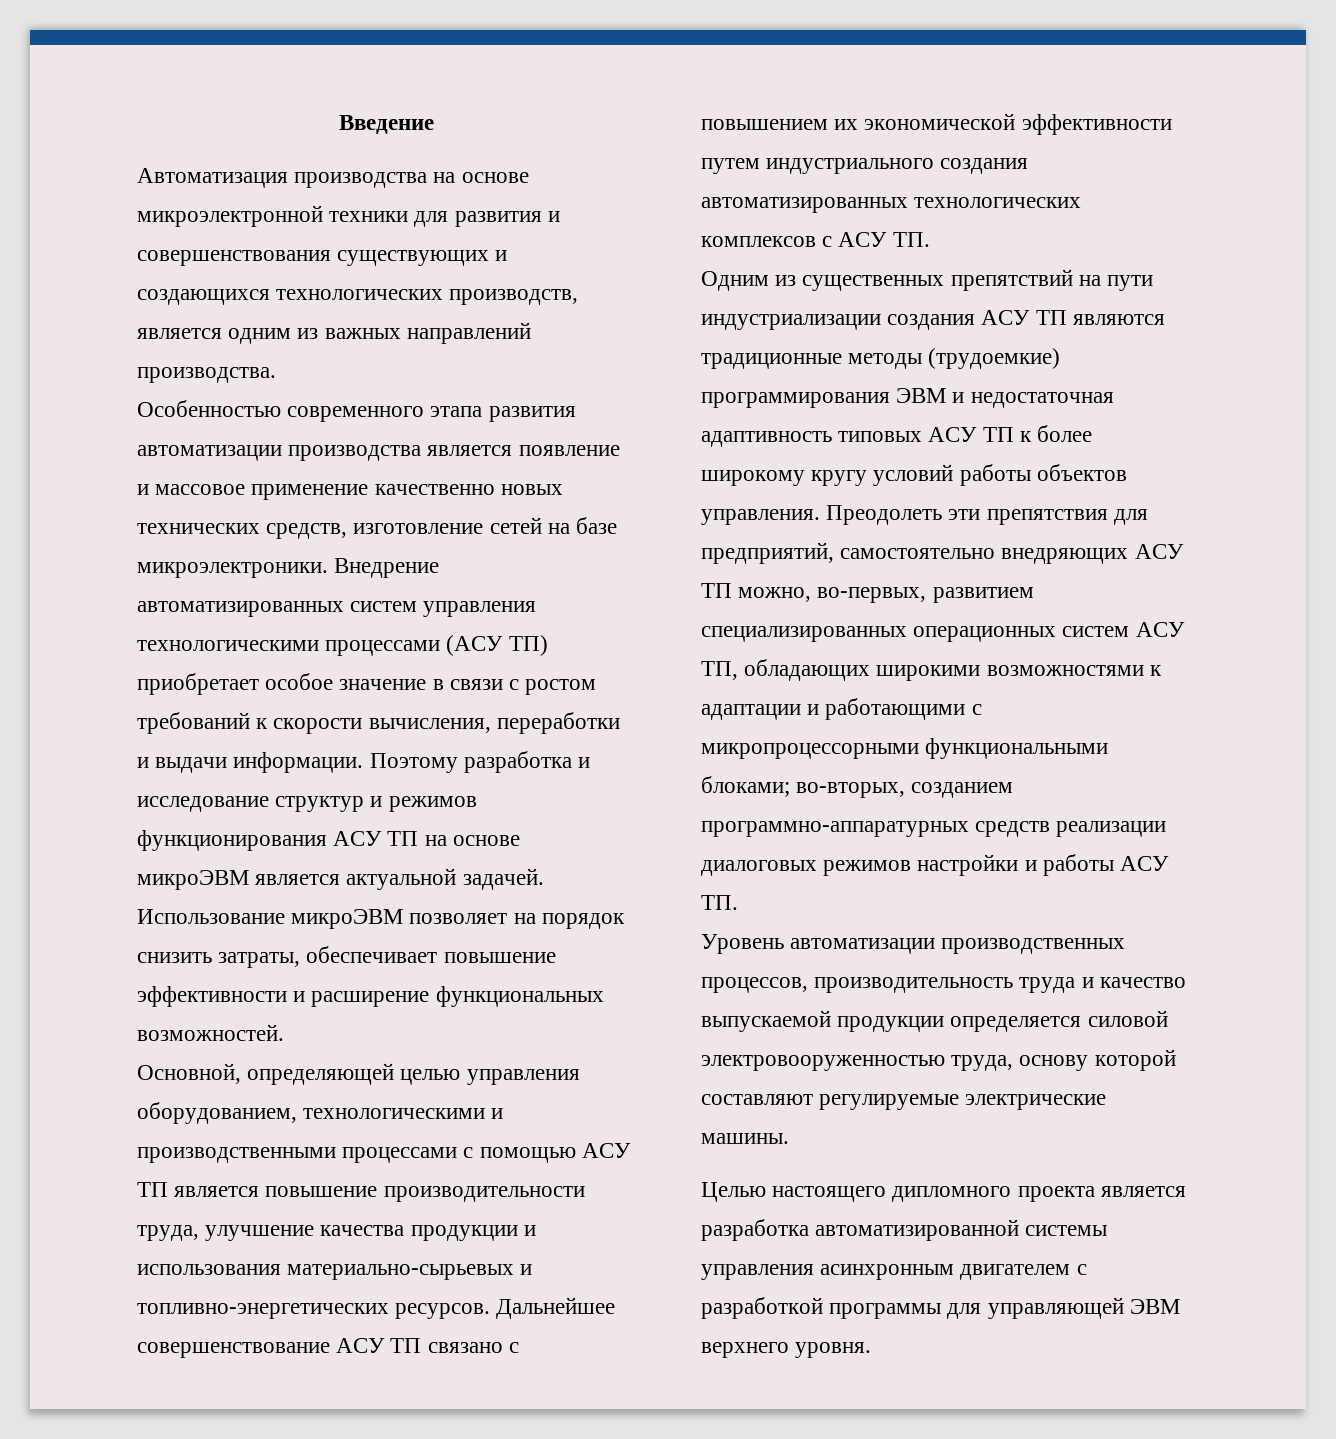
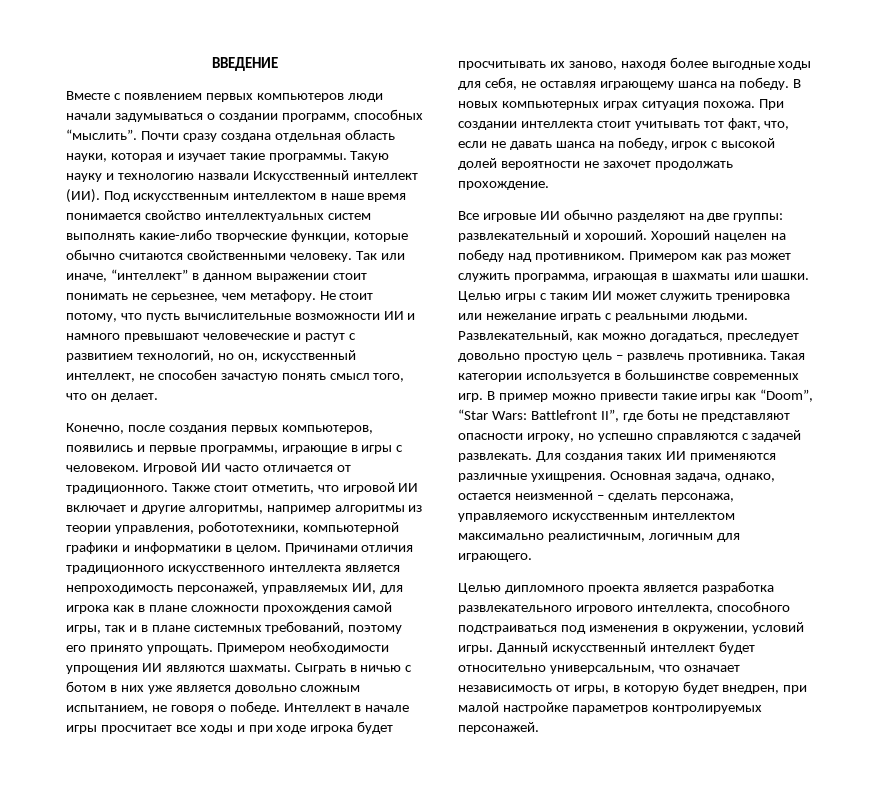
- Введение
- Автоматизация производства на основе микроэлектронной техники для развития и совершенствования существующих и создающихся технологических производств, является одним из важных направлений производства.
- Особенностью современного этапа развития автоматизации производства является появление и массовое применение качественно новых технических средств, изготовление сетей на базе микроэлектроники. Внедрение автоматизированных систем управления технологическими процессами (АСУ ТП) приобретает особое значение в связи с ростом требований к скорости вычисления, переработки и выдачи информации. Поэтому разработка и исследование структур и режимов функционирования АСУ ТП на основе микроЭВМ является актуальной задачей. Использование микроЭВМ позволяет на порядок снизить затраты, обеспечивает повышение эффективности и расширение функциональных возможностей.
- Основной, определяющей целью управления оборудованием, технологическими и производственными процессами с помощью АСУ ТП является повышение производительности труда, улучшение качества продукции и использования материально-сырьевых и топливно-энергетических ресурсов. Дальнейшее совершенствование АСУ ТП связано с повышением их экономической эффективности путем индустриального создания автоматизированных технологических комплексов с АСУ ТП.
- Одним из существенных препятствий на пути индустриализации создания АСУ ТП являются традиционные методы (трудоемкие) программирования ЭВМ и недостаточная адаптивность типовых АСУ ТП к более широкому кругу условий работы объектов управления. Преодолеть эти препятствия для предприятий, самостоятельно внедряющих АСУ ТП можно, во-первых, развитием специализированных операционных систем АСУ ТП, обладающих широкими возможностями к адаптации и работающими с микропроцессорными функциональными блоками; во-вторых, созданием программно-аппаратурных средств реализации диалоговых режимов настройки и работы АСУ ТП.
- Уровень автоматизации производственных процессов, производительность труда и качество выпускаемой продукции определяется силовой электровооруженностью труда, основу которой составляют регулируемые электрические машины.
- Целью настоящего дипломного проекта является разработка автоматизированной системы управления асинхронным двигателем с разработкой программы для управляющей ЭВМ верхнего уровня.
+ ВВЕДЕНИЕ
+ Вместе с появлением первых компьютеров люди начали задумываться о создании программ, способных “мыслить”. Почти сразу создана отдельная область науки, которая и изучает такие программы. Такую науку и технологию назвали Искусственный интеллект (ИИ). Под искусственным интеллектом в наше время понимается свойство интеллектуальных систем выполнять какие-либо творческие функции, которые обычно считаются свойственными человеку. Так или иначе, “интеллект” в данном выражении стоит понимать не серьезнее, чем метафору. Не стоит потому, что пусть вычислительные возможности ИИ и намного превышают человеческие и растут с развитием технологий, но он, искусственный интеллект, не способен зачастую понять смысл того, что он делает.
+ Конечно, после создания первых компьютеров, появились и первые программы, играющие в игры с человеком. Игровой ИИ часто отличается от традиционного. Также стоит отметить, что игровой ИИ включает и другие алгоритмы, например алгоритмы из теории управления, робототехники, компьютерной графики и информатики в целом. Причинами отличия традиционного искусственного интеллекта является непроходимость персонажей, управляемых ИИ, для игрока как в плане сложности прохождения самой игры, так и в плане системных требований, поэтому его принято упрощать. Примером необходимости упрощения ИИ являются шахматы. Сыграть в ничью с ботом в них уже является довольно сложным испытанием, не говоря о победе. Интеллект в начале игры просчитает все ходы и при ходе игрока будет просчитывать их заново, находя более выгодные ходы для себя, не оставляя играющему шанса на победу. В новых компьютерных играх ситуация похожа. При создании интеллекта стоит учитывать тот факт, что, если не давать шанса на победу, игрок с высокой долей вероятности не захочет продолжать прохождение.
+ Все игровые ИИ обычно разделяют на две группы: развлекательный и хороший. Хороший нацелен на победу над противником. Примером как раз может служить программа, играющая в шахматы или шашки. Целью игры с таким ИИ может служить тренировка или нежелание играть с реальными людьми. Развлекательный, как можно догадаться, преследует довольно простую цель – развлечь противника. Такая категории используется в большинстве современных игр. В пример можно привести такие игры как “Doom”, “Star Wars: Battlefront II”, где боты не представляют опасности игроку, но успешно справляются с задачей развлекать. Для создания таких ИИ применяются различные ухищрения. Основная задача, однако, остается неизменной – сделать персонажа, управляемого искусственным интеллектом максимально реалистичным, логичным для играющего.
+ Целью дипломного проекта является разработка развлекательного игрового интеллекта, способного подстраиваться под изменения в окружении, условий игры. Данный искусственный интеллект будет относительно универсальным, что означает независимость от игры, в которую будет внедрен, при малой настройке параметров контролируемых персонажей.

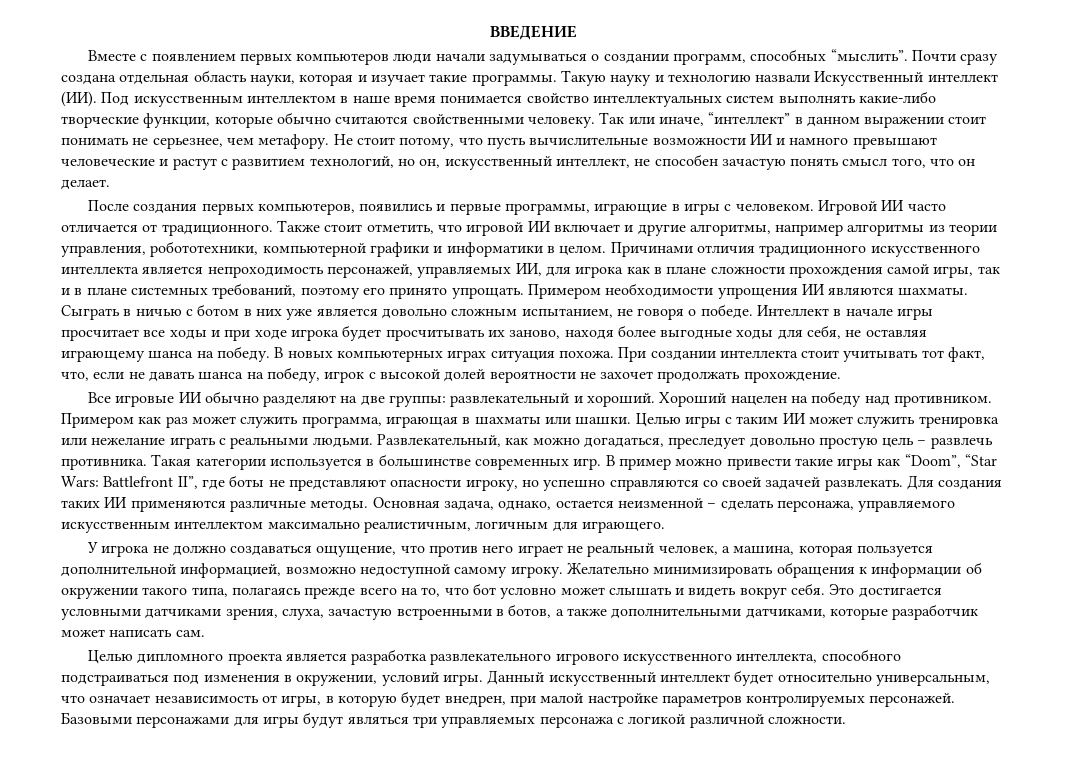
- Конечно, после создания первых компьютеров, появились и первые программы, играющие в игры с человеком.
+ После создания первых компьютеров, появились и первые программы, играющие в игры с человеком.
- В пример можно привести такие игры как “Doom”, “Star Wars: Battlefront II”, где боты не представляют опасности игроку, но успешно справляются с задачей развлекать.
+ В пример можно привести такие игры как “Doom”, “Star Wars: Battlefront II”, где боты не представляют опасности игроку, но успешно справляются со своей задачей развлекать.
- Для создания таких ИИ применяются различные ухищрения.
+ Для создания таких ИИ применяются различные методы.
+ У игрока не должно создаваться ощущение, что против него играет не реальный человек, а машина, которая пользуется дополнительной информацией, возможно недоступной самому игроку. Желательно минимизировать обращения к информации об окружении такого типа, полагаясь прежде всего на то, что бот условно может слышать и видеть вокруг себя. Это достигается условными датчиками зрения, слуха, зачастую встроенными в ботов, а также дополнительными датчиками, которые разработчик может написать сам.
- Целью дипломного проекта является разработка развлекательного игрового интеллекта, способного подстраиваться под изменения в окружении, условий игры.
+ Целью дипломного проекта является разработка развлекательного игрового искусственного интеллекта, способного подстраиваться под изменения в окружении, условий игры.
+ Базовыми персонажами для игры будут являться три управляемых персонажа с логикой различной сложности.

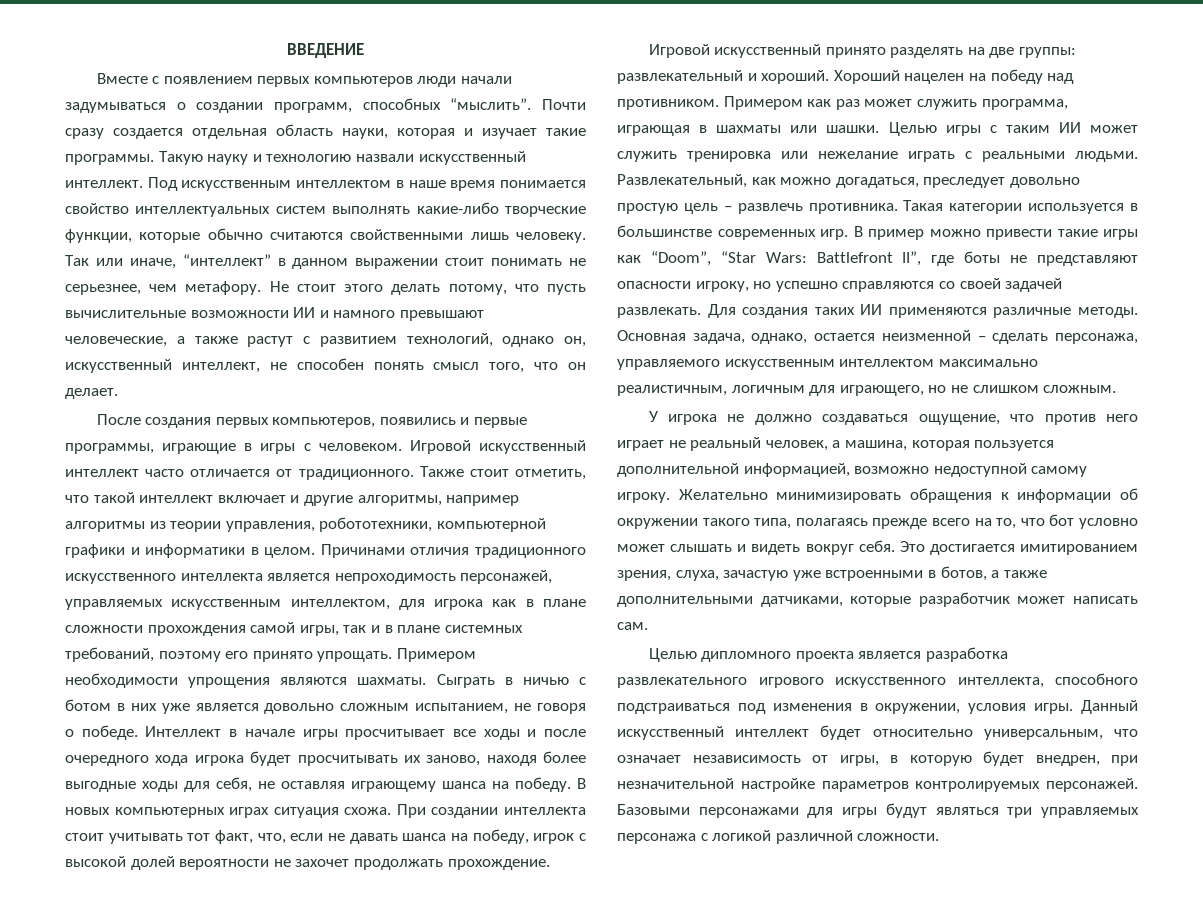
- Почти сразу создана отдельная область науки, которая и изучает такие программы.
+ Почти сразу создается отдельная область науки, которая и изучает такие программы.
- Такую науку и технологию назвали Искусственный интеллект (ИИ). Под искусственным интеллектом в наше время понимается свойство интеллектуальных систем выполнять какие-либо творческие функции, которые обычно считаются свойственными человеку.
+ Такую науку и технологию назвали искусственный интеллект. Под искусственным интеллектом в наше время понимается свойство интеллектуальных систем выполнять какие-либо творческие функции, которые обычно считаются свойственными лишь человеку.
- Не стоит потому, что пусть вычислительные возможности ИИ и намного превышают человеческие и растут с развитием технологий, но он, искусственный интеллект, не способен зачастую понять смысл того, что он делает.
+ Не стоит этого делать потому, что пусть вычислительные возможности ИИ и намного превышают человеческие, а также растут с развитием технологий, однако он, искусственный интеллект, не способен понять смысл того, что он делает.
- Игровой ИИ часто отличается от традиционного.
+ Игровой искусственный интеллект часто отличается от традиционного.
- Также стоит отметить, что игровой ИИ включает и другие алгоритмы, например алгоритмы из теории управления, робототехники, компьютерной графики и информатики в целом.
+ Также стоит отметить, что такой интеллект включает и другие алгоритмы, например алгоритмы из теории управления, робототехники, компьютерной графики и информатики в целом.
- Причинами отличия традиционного искусственного интеллекта является непроходимость персонажей, управляемых ИИ, для игрока как в плане сложности прохождения самой игры, так и в плане системных требований, поэтому его принято упрощать.
+ Причинами отличия традиционного искусственного интеллекта является непроходимость персонажей, управляемых искусственным интеллектом, для игрока как в плане сложности прохождения самой игры, так и в плане системных требований, поэтому его принято упрощать.
- Примером необходимости упрощения ИИ являются шахматы.
+ Примером необходимости упрощения являются шахматы.
- Интеллект в начале игры просчитает все ходы и при ходе игрока будет просчитывать их заново, находя более выгодные ходы для себя, не оставляя играющему шанса на победу.
+ Интеллект в начале игры просчитывает все ходы и после очередного хода игрока будет просчитывать их заново, находя более выгодные ходы для себя, не оставляя играющему шанса на победу.
- В новых компьютерных играх ситуация похожа.
+ В новых компьютерных играх ситуация схожа.
- Все игровые ИИ обычно разделяют на две группы: развлекательный и хороший.
+ Игровой искусственный принято разделять на две группы: развлекательный и хороший.
- Основная задача, однако, остается неизменной – сделать персонажа, управляемого искусственным интеллектом максимально реалистичным, логичным для играющего.
+ Основная задача, однако, остается неизменной – сделать персонажа, управляемого искусственным интеллектом максимально реалистичным, логичным для играющего, но не слишком сложным.
- Это достигается условными датчиками зрения, слуха, зачастую встроенными в ботов, а также дополнительными датчиками, которые разработчик может написать сам.
+ Это достигается имитированием зрения, слуха, зачастую уже встроенными в ботов, а также дополнительными датчиками, которые разработчик может написать сам.
- Целью дипломного проекта является разработка развлекательного игрового искусственного интеллекта, способного подстраиваться под изменения в окружении, условий игры.
+ Целью дипломного проекта является разработка развлекательного игрового искусственного интеллекта, способного подстраиваться под изменения в окружении, условия игры.
- Данный искусственный интеллект будет относительно универсальным, что означает независимость от игры, в которую будет внедрен, при малой настройке параметров контролируемых персонажей.
+ Данный искусственный интеллект будет относительно универсальным, что означает независимость от игры, в которую будет внедрен, при незначительной настройке параметров контролируемых персонажей.

